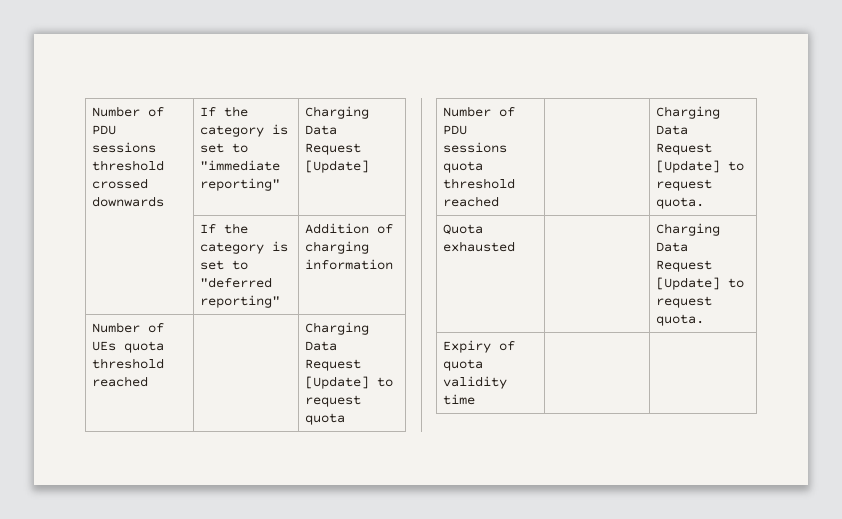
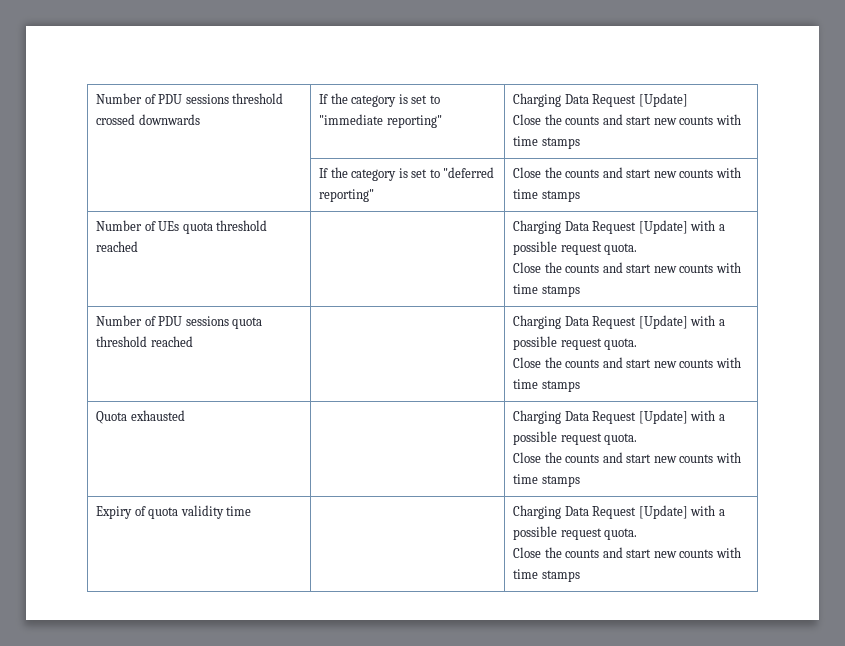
  Number of PDU sessions threshold crossed downwards | If the category is set to "immediate reporting" | Charging Data Request [Update]
+ Close the counts and start new counts with time stamps
- | If the category is set to "deferred reporting" | Addition of charging information
+ | If the category is set to "deferred reporting" | Close the counts and start new counts with time stamps
- Number of UEs quota threshold reached | | Charging Data Request [Update] to request quota
+ Number of UEs quota threshold reached | | Charging Data Request [Update] with a possible request quota.
+ Close the counts and start new counts with time stamps
- Number of PDU sessions quota threshold reached | | Charging Data Request [Update] to request quota.
+ Number of PDU sessions quota threshold reached | | Charging Data Request [Update] with a possible request quota.
+ Close the counts and start new counts with time stamps
- Quota exhausted | | Charging Data Request [Update] to request quota.
+ Quota exhausted | | Charging Data Request [Update] with a possible request quota.
+ Close the counts and start new counts with time stamps
- Expiry of quota validity time | |
+ Expiry of quota validity time | | Charging Data Request [Update] with a possible request quota.
+ Close the counts and start new counts with time stamps

